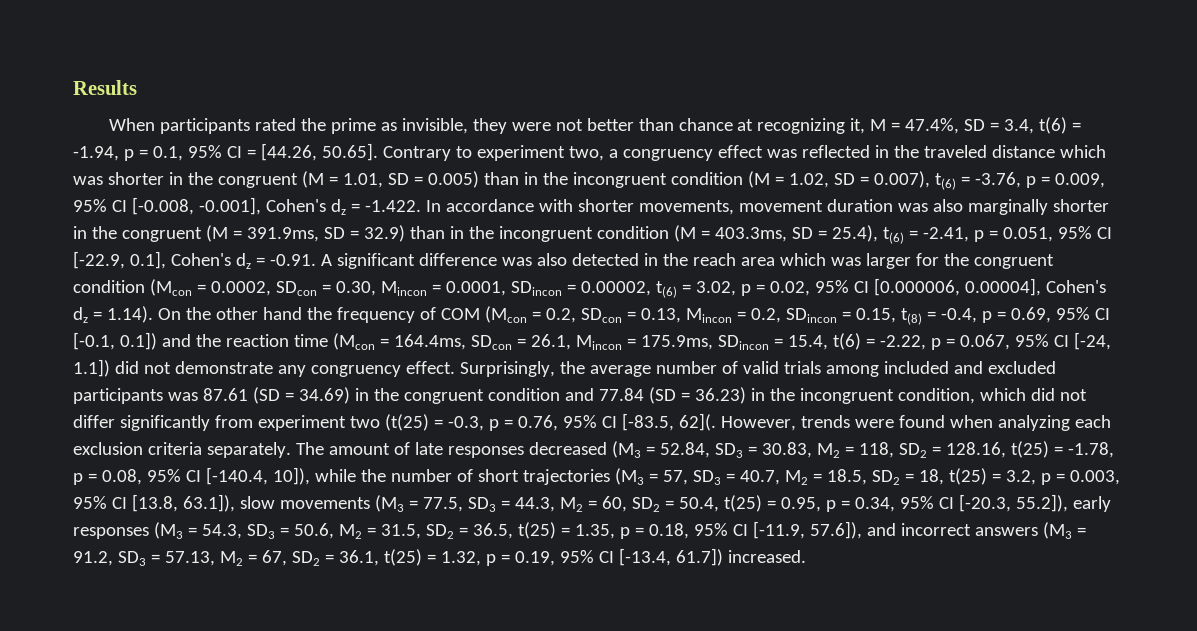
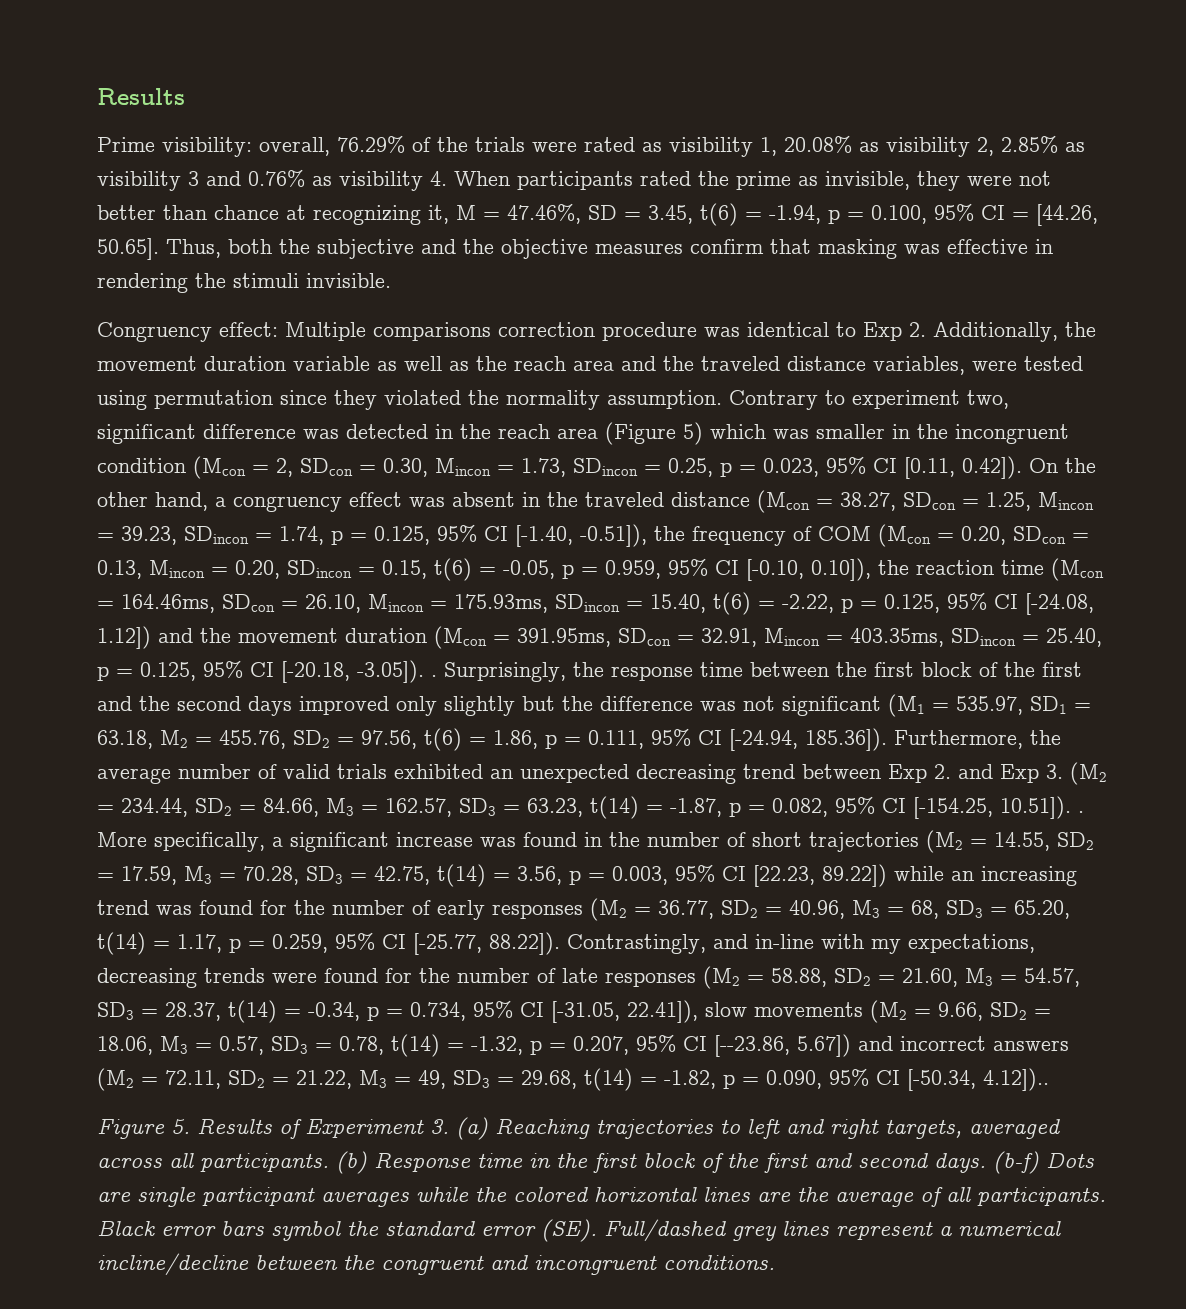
- When participants rated the prime as invisible, they were not better than chance at recognizing it, M = 47.4%, SD = 3.4, t(6) = -1.94, p = 0.1, 95% CI = [44.26, 50.65]. Contrary to experiment two, a congruency effect was reflected in the traveled distance which was shorter in the congruent (M = 1.01, SD = 0.005) than in the incongruent condition (M = 1.02, SD = 0.007), t(6) = -3.76, p = 0.009, 95% CI [-0.008, -0.001], Cohen's dz = -1.422. In accordance with shorter movements, movement duration was also marginally shorter in the congruent (M = 391.9ms, SD = 32.9) than in the incongruent condition (M = 403.3ms, SD = 25.4), t(6) = -2.41, p = 0.051, 95% CI [-22.9, 0.1], Cohen's dz = -0.91. A significant difference was also detected in the reach area which was larger for the congruent condition (Mcon = 0.0002, SDcon = 0.30, Mincon = 0.0001, SDincon = 0.00002, t(6) = 3.02, p = 0.02, 95% CI [0.000006, 0.00004], Cohen's dz = 1.14). On the other hand the frequency of COM (Mcon = 0.2, SDcon = 0.13, Mincon = 0.2, SDincon = 0.15, t(8) = -0.4, p = 0.69, 95% CI [-0.1, 0.1]) and the reaction time (Mcon = 164.4ms, SDcon = 26.1, Mincon = 175.9ms, SDincon = 15.4, t(6) = -2.22, p = 0.067, 95% CI [-24, 1.1]) did not demonstrate any congruency effect. Surprisingly, the average number of valid trials among included and excluded participants was 87.61 (SD = 34.69) in the congruent condition and 77.84 (SD = 36.23) in the incongruent condition, which did not differ significantly from experiment two (t(25) = -0.3, p = 0.76, 95% CI [-83.5, 62](. However, trends were found when analyzing each exclusion criteria separately. The amount of late responses decreased (M3 = 52.84, SD3 = 30.83, M2 = 118, SD2 = 128.16, t(25) = -1.78, p = 0.08, 95% CI [-140.4, 10]), while the number of short trajectories (M3 = 57, SD3 = 40.7, M2 = 18.5, SD2 = 18, t(25) = 3.2, p = 0.003, 95% CI [13.8, 63.1]), slow movements (M3 = 77.5, SD3 = 44.3, M2 = 60, SD2 = 50.4, t(25) = 0.95, p = 0.34, 95% CI [-20.3, 55.2]), early responses (M3 = 54.3, SD3 = 50.6, M2 = 31.5, SD2 = 36.5, t(25) = 1.35, p = 0.18, 95% CI [-11.9, 57.6]), and incorrect answers (M3 = 91.2, SD3 = 57.13, M2 = 67, SD2 = 36.1, t(25) = 1.32, p = 0.19, 95% CI [-13.4, 61.7]) increased.
+ Prime visibility: overall, 76.29% of the trials were rated as visibility 1, 20.08% as visibility 2, 2.85% as visibility 3 and 0.76% as visibility 4. When participants rated the prime as invisible, they were not better than chance at recognizing it, M = 47.46%, SD = 3.45, t(6) = -1.94, p = 0.100, 95% CI = [44.26, 50.65]. Thus, both the subjective and the objective measures confirm that masking was effective in rendering the stimuli invisible.
+ Congruency effect: Multiple comparisons correction procedure was identical to Exp 2. Additionally, the movement duration variable as well as the reach area and the traveled distance variables, were tested using permutation since they violated the normality assumption. Contrary to experiment two, significant difference was detected in the reach area (Figure 5) which was smaller in the incongruent condition (Mcon = 2, SDcon = 0.30, Mincon = 1.73, SDincon = 0.25, p = 0.023, 95% CI [0.11, 0.42]). On the other hand, a congruency effect was absent in the traveled distance (Mcon = 38.27, SDcon = 1.25, Mincon = 39.23, SDincon = 1.74, p = 0.125, 95% CI [-1.40, -0.51]), the frequency of COM (Mcon = 0.20, SDcon = 0.13, Mincon = 0.20, SDincon = 0.15, t(6) = -0.05, p = 0.959, 95% CI [-0.10, 0.10]), the reaction time (Mcon = 164.46ms, SDcon = 26.10, Mincon = 175.93ms, SDincon = 15.40, t(6) = -2.22, p = 0.125, 95% CI [-24.08, 1.12]) and the movement duration (Mcon = 391.95ms, SDcon = 32.91, Mincon = 403.35ms, SDincon = 25.40, p = 0.125, 95% CI [-20.18, -3.05]). . Surprisingly, the response time between the first block of the first and the second days improved only slightly but the difference was not significant (M1 = 535.97, SD1 = 63.18, M2 = 455.76, SD2 = 97.56, t(6) = 1.86, p = 0.111, 95% CI [-24.94, 185.36]). Furthermore, the average number of valid trials exhibited an unexpected decreasing trend between Exp 2. and Exp 3. (M2 = 234.44, SD2 = 84.66, M3 = 162.57, SD3 = 63.23, t(14) = -1.87, p = 0.082, 95% CI [-154.25, 10.51]). . More specifically, a significant increase was found in the number of short trajectories (M2 = 14.55, SD2 = 17.59, M3 = 70.28, SD3 = 42.75, t(14) = 3.56, p = 0.003, 95% CI [22.23, 89.22]) while an increasing trend was found for the number of early responses (M2 = 36.77, SD2 = 40.96, M3 = 68, SD3 = 65.20, t(14) = 1.17, p = 0.259, 95% CI [-25.77, 88.22]). Contrastingly, and in-line with my expectations, decreasing trends were found for the number of late responses (M2 = 58.88, SD2 = 21.60, M3 = 54.57, SD3 = 28.37, t(14) = -0.34, p = 0.734, 95% CI [-31.05, 22.41]), slow movements (M2 = 9.66, SD2 = 18.06, M3 = 0.57, SD3 = 0.78, t(14) = -1.32, p = 0.207, 95% CI [--23.86, 5.67]) and incorrect answers (M2 = 72.11, SD2 = 21.22, M3 = 49, SD3 = 29.68, t(14) = -1.82, p = 0.090, 95% CI [-50.34, 4.12])..
+ Figure 5. Results of Experiment 3. (a) Reaching trajectories to left and right targets, averaged across all participants. (b) Response time in the first block of the first and second days. (b-f) Dots are single participant averages while the colored horizontal lines are the average of all participants. Black error bars symbol the standard error (SE). Full/dashed grey lines represent a numerical incline/decline between the congruent and incongruent conditions.

